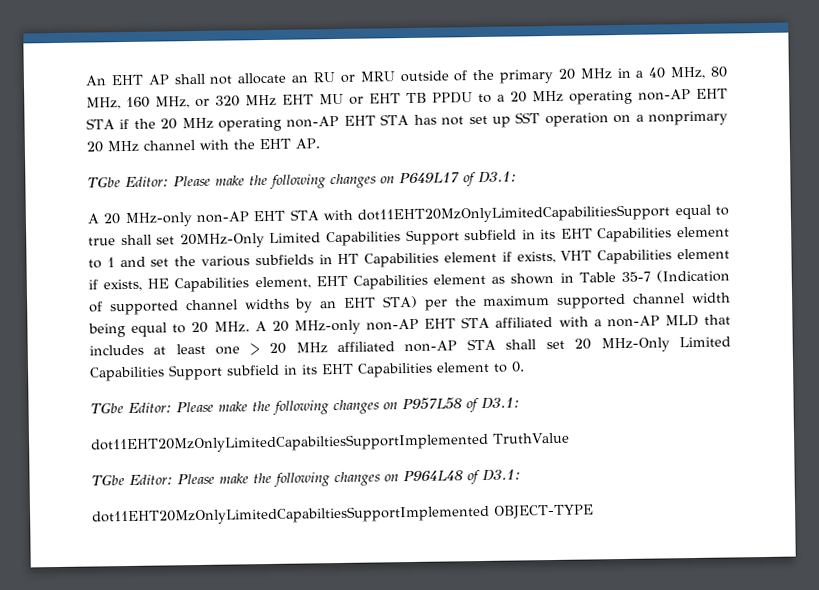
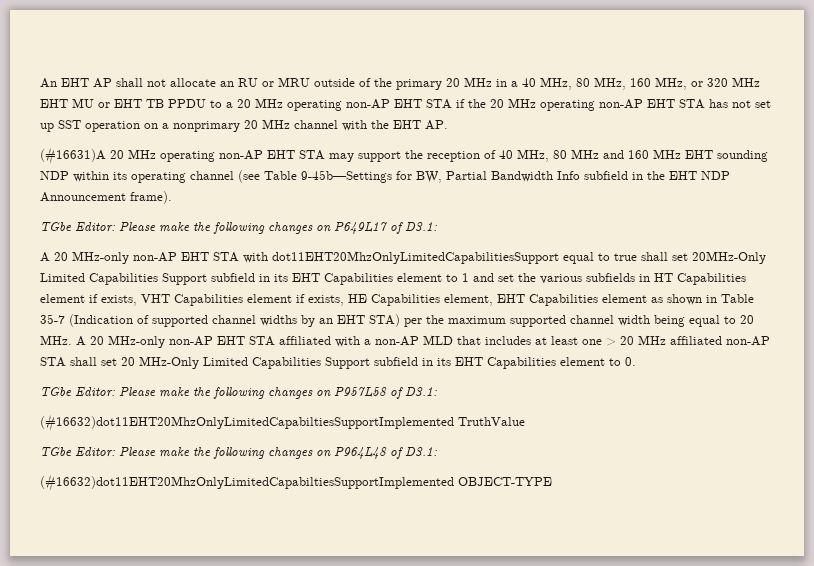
+ (#16631)A 20 MHz operating non-AP EHT STA may support the reception of 40 MHz, 80 MHz and 160 MHz EHT sounding NDP within its operating channel (see Table 9-45b—Settings for BW, Partial Bandwidth Info subfield in the EHT NDP Announcement frame).
- A 20 MHz-only non-AP EHT STA with dot11EHT20MzOnlyLimitedCapabilitiesSupport equal to true shall set 20MHz-Only Limited Capabilities Support subfield in its EHT Capabilities element to 1 and set the various subfields in HT Capabilities element if exists, VHT Capabilities element if exists, HE Capabilities element, EHT Capabilities element as shown in Table 35-7 (Indication of supported channel widths by an EHT STA) per the maximum supported channel width being equal to 20 MHz. A 20 MHz-only non-AP EHT STA affiliated with a non-AP MLD that includes at least one > 20 MHz affiliated non-AP STA shall set 20 MHz-Only Limited Capabilities Support subfield in its EHT Capabilities element to 0.
+ A 20 MHz-only non-AP EHT STA with dot11EHT20MhzOnlyLimitedCapabilitiesSupport equal to true shall set 20MHz-Only Limited Capabilities Support subfield in its EHT Capabilities element to 1 and set the various subfields in HT Capabilities element if exists, VHT Capabilities element if exists, HE Capabilities element, EHT Capabilities element as shown in Table 35-7 (Indication of supported channel widths by an EHT STA) per the maximum supported channel width being equal to 20 MHz. A 20 MHz-only non-AP EHT STA affiliated with a non-AP MLD that includes at least one > 20 MHz affiliated non-AP STA shall set 20 MHz-Only Limited Capabilities Support subfield in its EHT Capabilities element to 0.
- dot11EHT20MzOnlyLimitedCapabiltiesSupportImplemented TruthValue
+ (#16632)dot11EHT20MhzOnlyLimitedCapabiltiesSupportImplemented TruthValue
- dot11EHT20MzOnlyLimitedCapabiltiesSupportImplemented OBJECT-TYPE
+ (#16632)dot11EHT20MhzOnlyLimitedCapabiltiesSupportImplemented OBJECT-TYPE

